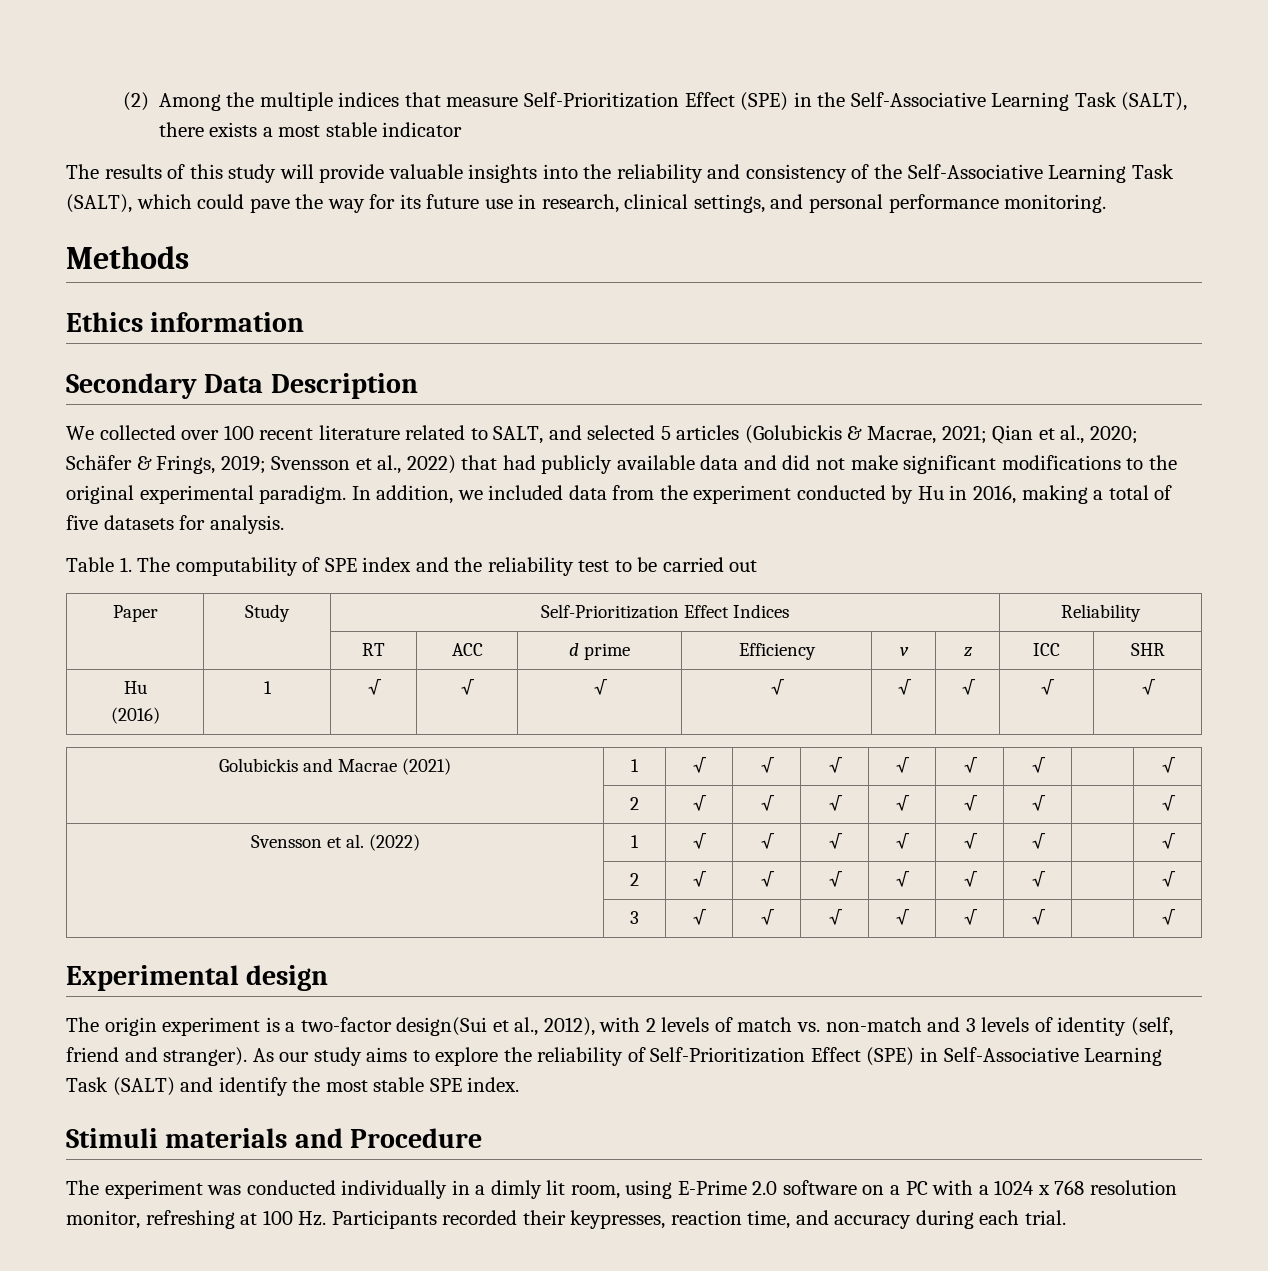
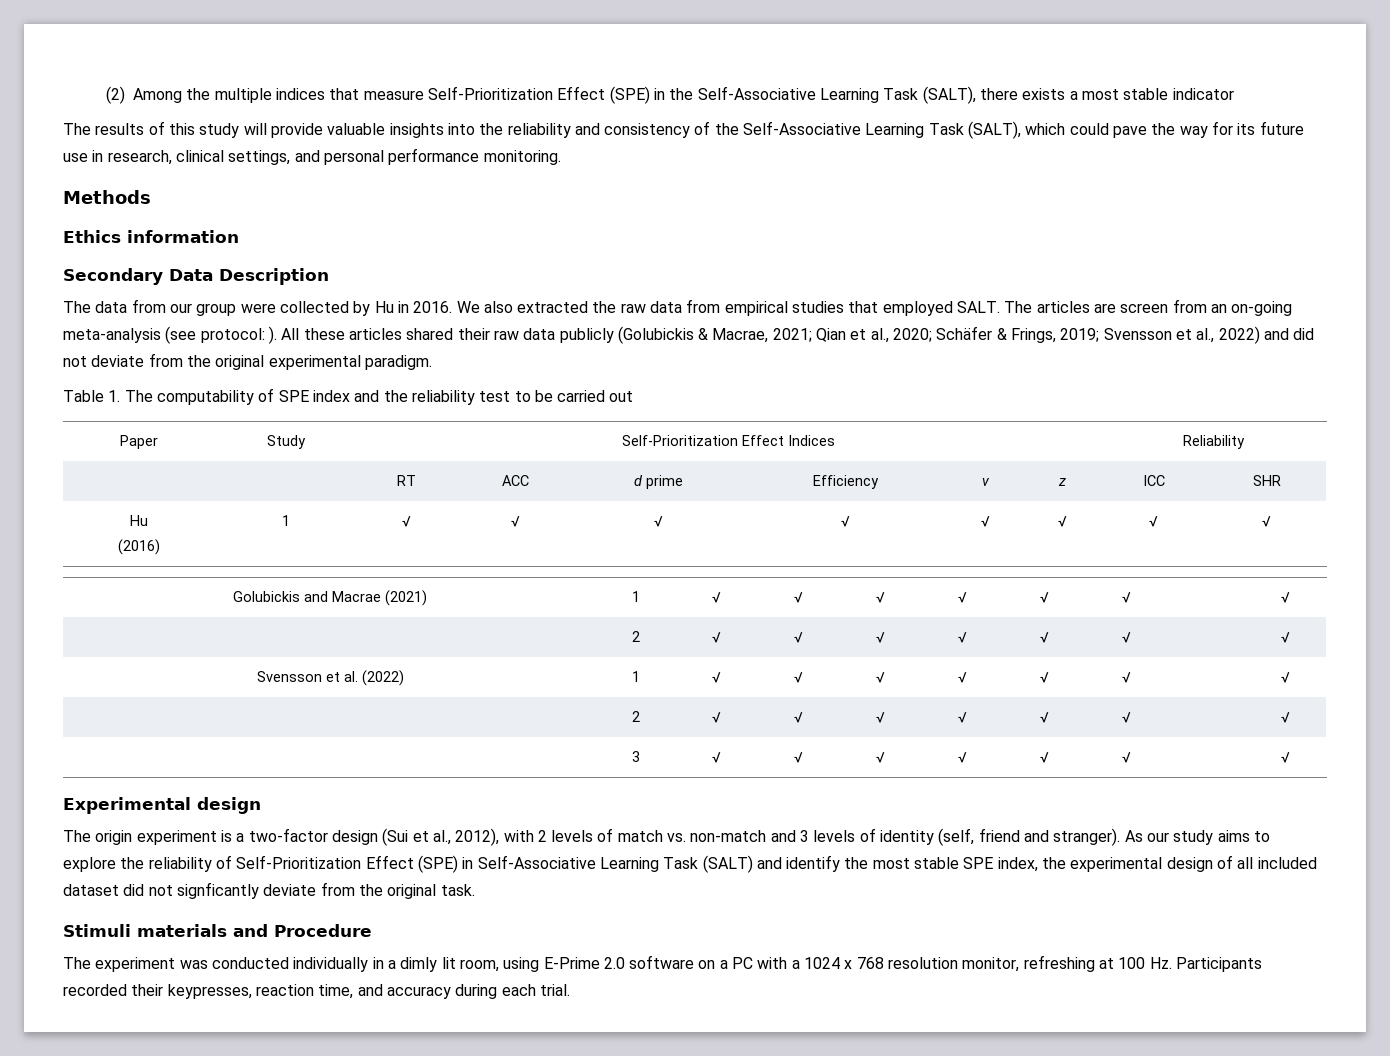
- We collected over 100 recent literature related to SALT, and selected 5 articles (Golubickis & Macrae, 2021; Qian et al., 2020; Schäfer & Frings, 2019; Svensson et al., 2022) that had publicly available data and did not make significant modifications to the original experimental paradigm. In addition, we included data from the experiment conducted by Hu in 2016, making a total of five datasets for analysis.
+ The data from our group were collected by Hu in 2016. We also extracted the raw data from empirical studies that employed SALT. The articles are screen from an on-going meta-analysis (see protocol: ). All these articles shared their raw data publicly (Golubickis & Macrae, 2021; Qian et al., 2020; Schäfer & Frings, 2019; Svensson et al., 2022) and did not deviate from the original experimental paradigm.
- The origin experiment is a two-factor design(Sui et al., 2012), with 2 levels of match vs. non-match and 3 levels of identity (self, friend and stranger).
+ The origin experiment is a two-factor design (Sui et al., 2012), with 2 levels of match vs. non-match and 3 levels of identity (self, friend and stranger).
- As our study aims to explore the reliability of Self-Prioritization Effect (SPE) in Self-Associative Learning Task (SALT) and identify the most stable SPE index.
+ As our study aims to explore the reliability of Self-Prioritization Effect (SPE) in Self-Associative Learning Task (SALT) and identify the most stable SPE index, the experimental design of all included dataset did not signficantly deviate from the original task.

